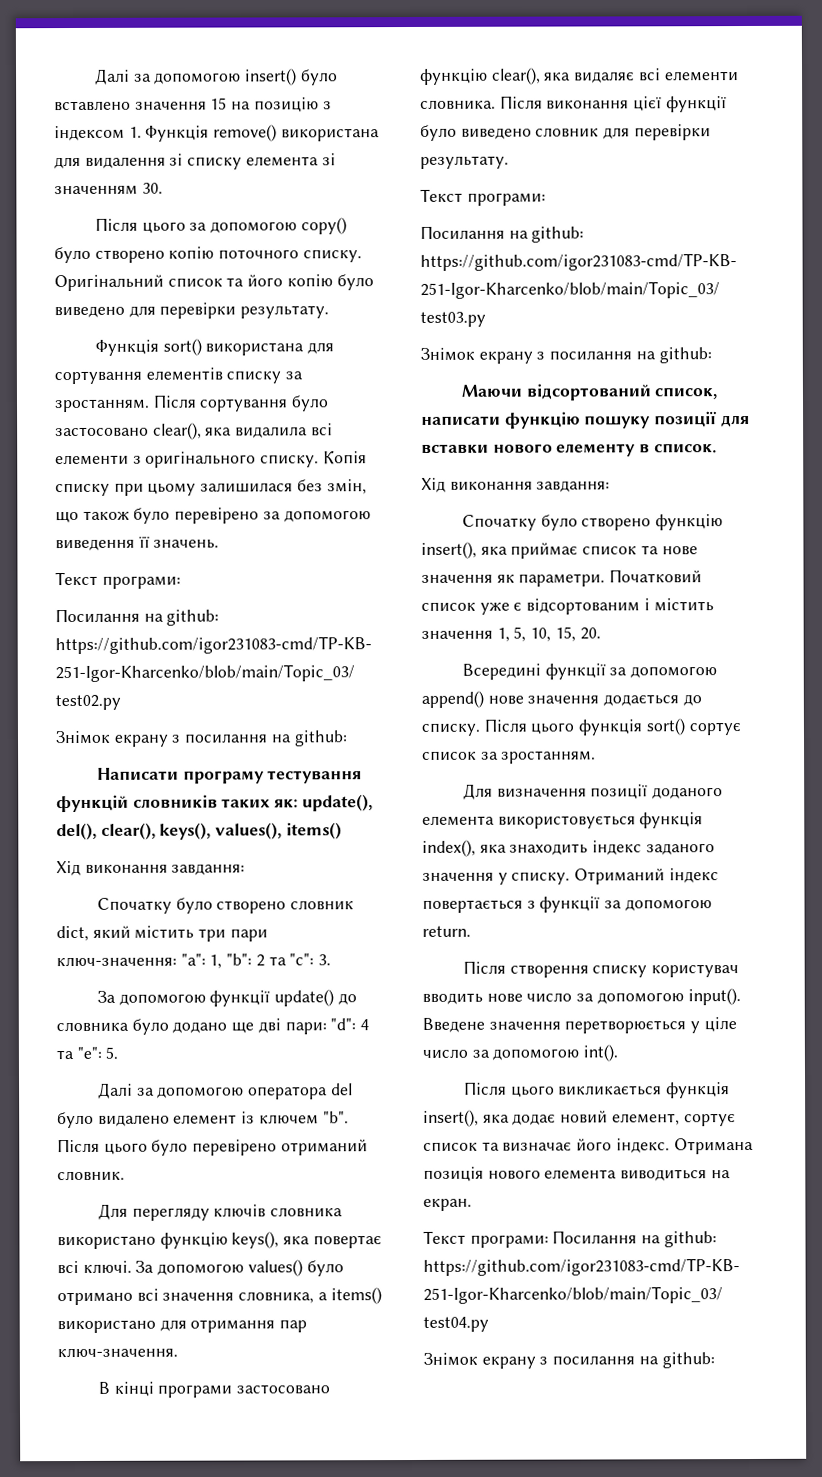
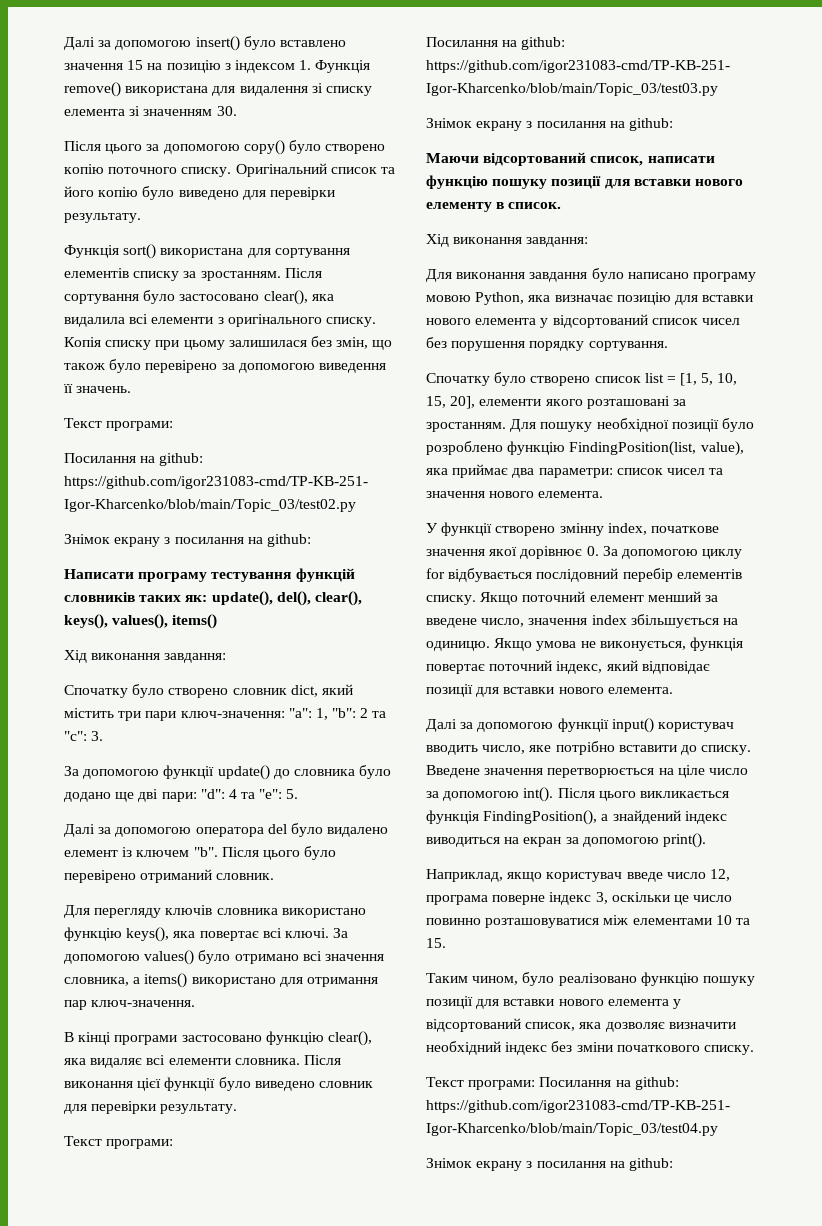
- Спочатку було створено функцію insert(), яка приймає список та нове значення як параметри. Початковий список уже є відсортованим і містить значення 1, 5, 10, 15, 20.
- Всередині функції за допомогою append() нове значення додається до списку. Після цього функція sort() сортує список за зростанням.
- Для визначення позиції доданого елемента використовується функція index(), яка знаходить індекс заданого значення у списку. Отриманий індекс повертається з функції за допомогою return.
- Після створення списку користувач вводить нове число за допомогою input().
+ Для виконання завдання було написано програму мовою Python, яка визначає позицію для вставки нового елемента у відсортований список чисел без порушення порядку сортування.
+ Спочатку було створено список list = [1, 5, 10, 15, 20], елементи якого розташовані за зростанням. Для пошуку необхідної позиції було розроблено функцію FindingPosition(list, value), яка приймає два параметри: список чисел та значення нового елемента.
+ У функції створено змінну index, початкове значення якої дорівнює 0. За допомогою циклу for відбувається послідовний перебір елементів списку. Якщо поточний елемент менший за введене число, значення index збільшується на одиницю. Якщо умова не виконується, функція повертає поточний індекс, який відповідає позиції для вставки нового елемента.
+ Далі за допомогою функції input() користувач вводить число, яке потрібно вставити до списку.
- Введене значення перетворюється у ціле число за допомогою int().
- Після цього викликається функція insert(), яка додає новий елемент, сортує список та визначає його індекс. Отримана позиція нового елемента виводиться на екран.
+ Введене значення перетворюється на ціле число за допомогою int(). Після цього викликається функція FindingPosition(), а знайдений індекс виводиться на екран за допомогою print().
+ Наприклад, якщо користувач введе число 12, програма поверне індекс 3, оскільки це число повинно розташовуватися між елементами 10 та 15.
+ Таким чином, було реалізовано функцію пошуку позиції для вставки нового елемента у відсортований список, яка дозволяє визначити необхідний індекс без зміни початкового списку.

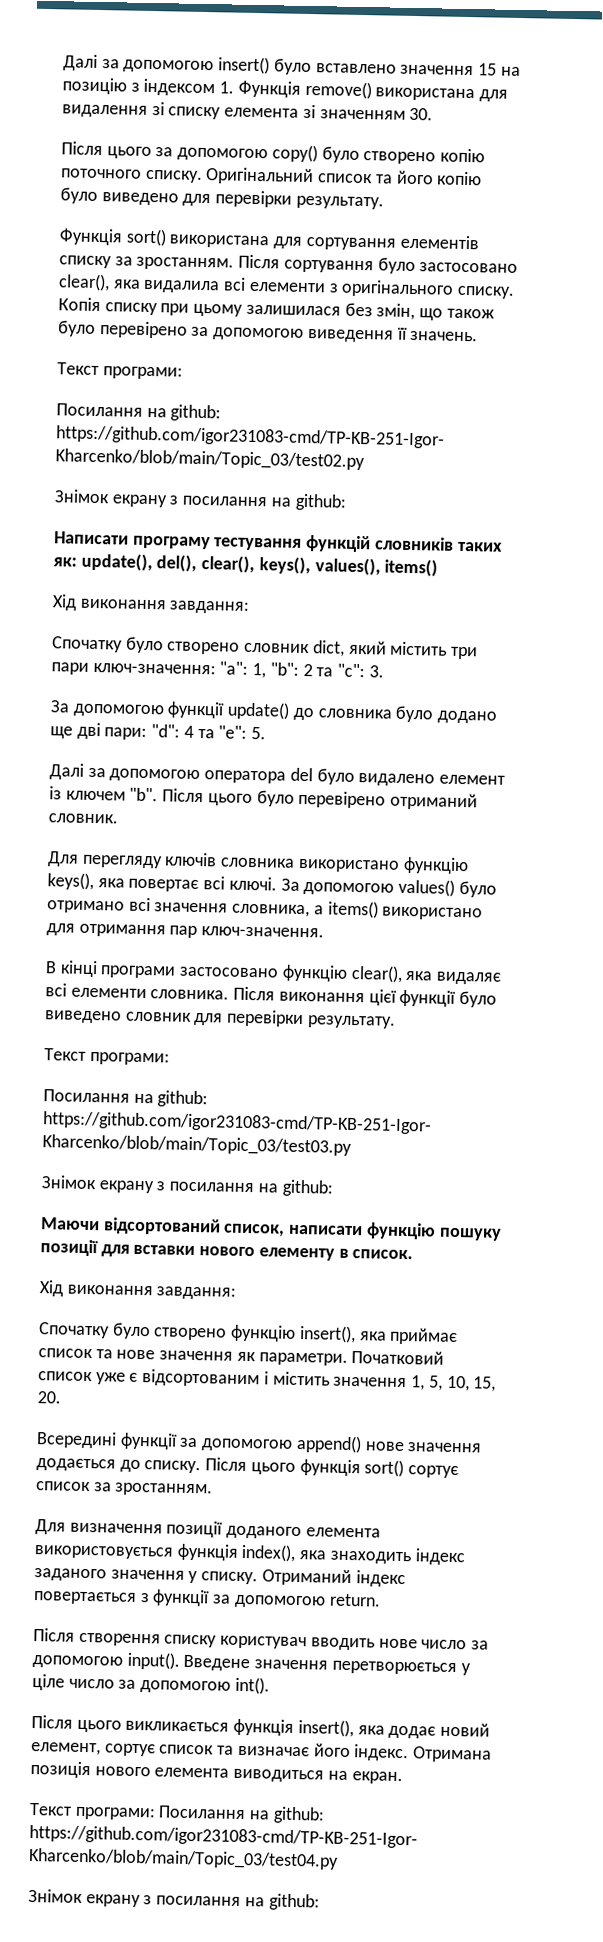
- Для виконання завдання було написано програму мовою Python, яка визначає позицію для вставки нового елемента у відсортований список чисел без порушення порядку сортування.
- Спочатку було створено список list = [1, 5, 10, 15, 20], елементи якого розташовані за зростанням. Для пошуку необхідної позиції було розроблено функцію FindingPosition(list, value), яка приймає два параметри: список чисел та значення нового елемента.
- У функції створено змінну index, початкове значення якої дорівнює 0. За допомогою циклу for відбувається послідовний перебір елементів списку. Якщо поточний елемент менший за введене число, значення index збільшується на одиницю. Якщо умова не виконується, функція повертає поточний індекс, який відповідає позиції для вставки нового елемента.
- Далі за допомогою функції input() користувач вводить число, яке потрібно вставити до списку.
+ Спочатку було створено функцію insert(), яка приймає список та нове значення як параметри. Початковий список уже є відсортованим і містить значення 1, 5, 10, 15, 20.
+ Всередині функції за допомогою append() нове значення додається до списку. Після цього функція sort() сортує список за зростанням.
+ Для визначення позиції доданого елемента використовується функція index(), яка знаходить індекс заданого значення у списку. Отриманий індекс повертається з функції за допомогою return.
+ Після створення списку користувач вводить нове число за допомогою input().
- Введене значення перетворюється на ціле число за допомогою int(). Після цього викликається функція FindingPosition(), а знайдений індекс виводиться на екран за допомогою print().
- Наприклад, якщо користувач введе число 12, програма поверне індекс 3, оскільки це число повинно розташовуватися між елементами 10 та 15.
- Таким чином, було реалізовано функцію пошуку позиції для вставки нового елемента у відсортований список, яка дозволяє визначити необхідний індекс без зміни початкового списку.
+ Введене значення перетворюється у ціле число за допомогою int().
+ Після цього викликається функція insert(), яка додає новий елемент, сортує список та визначає його індекс. Отримана позиція нового елемента виводиться на екран.

